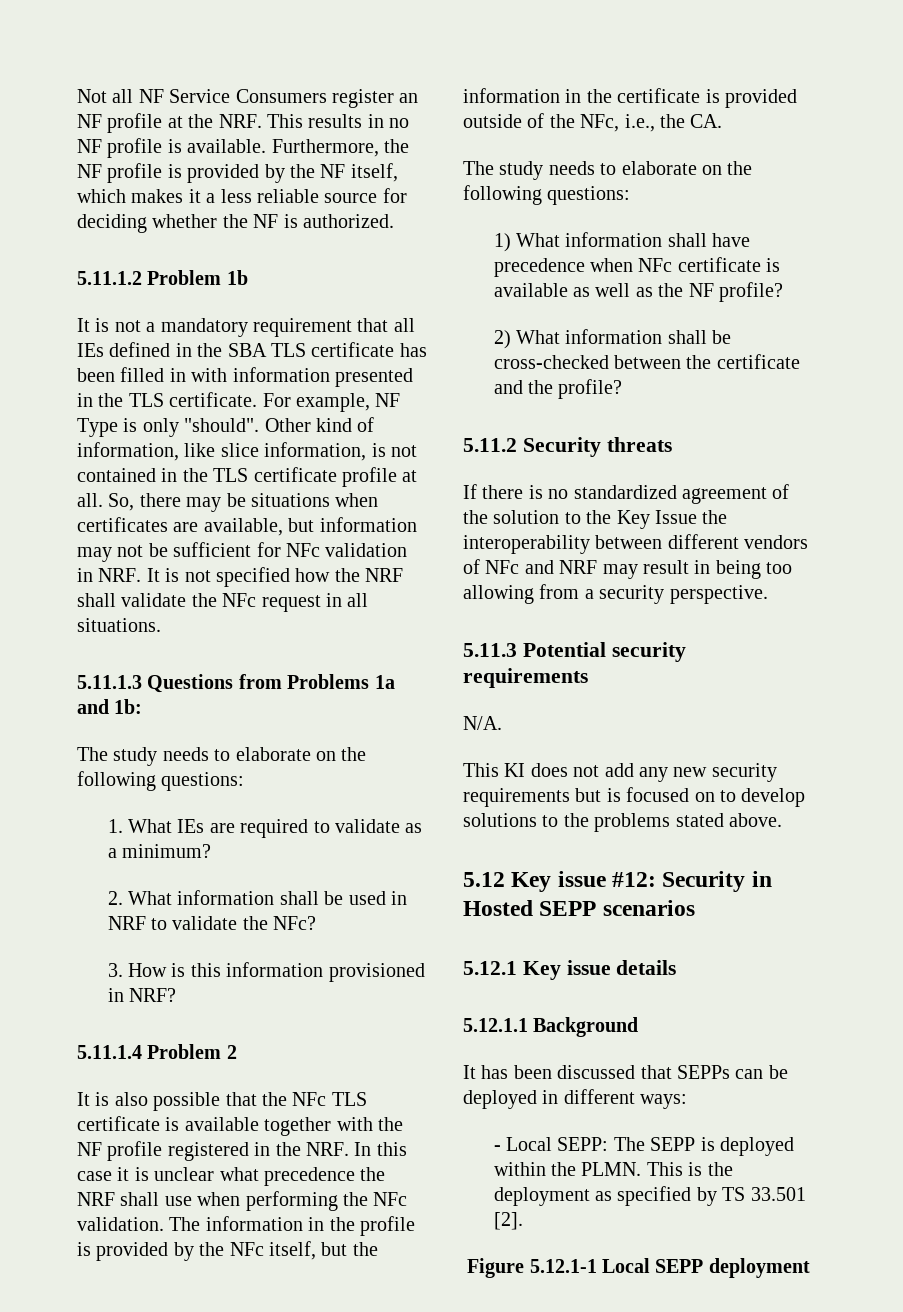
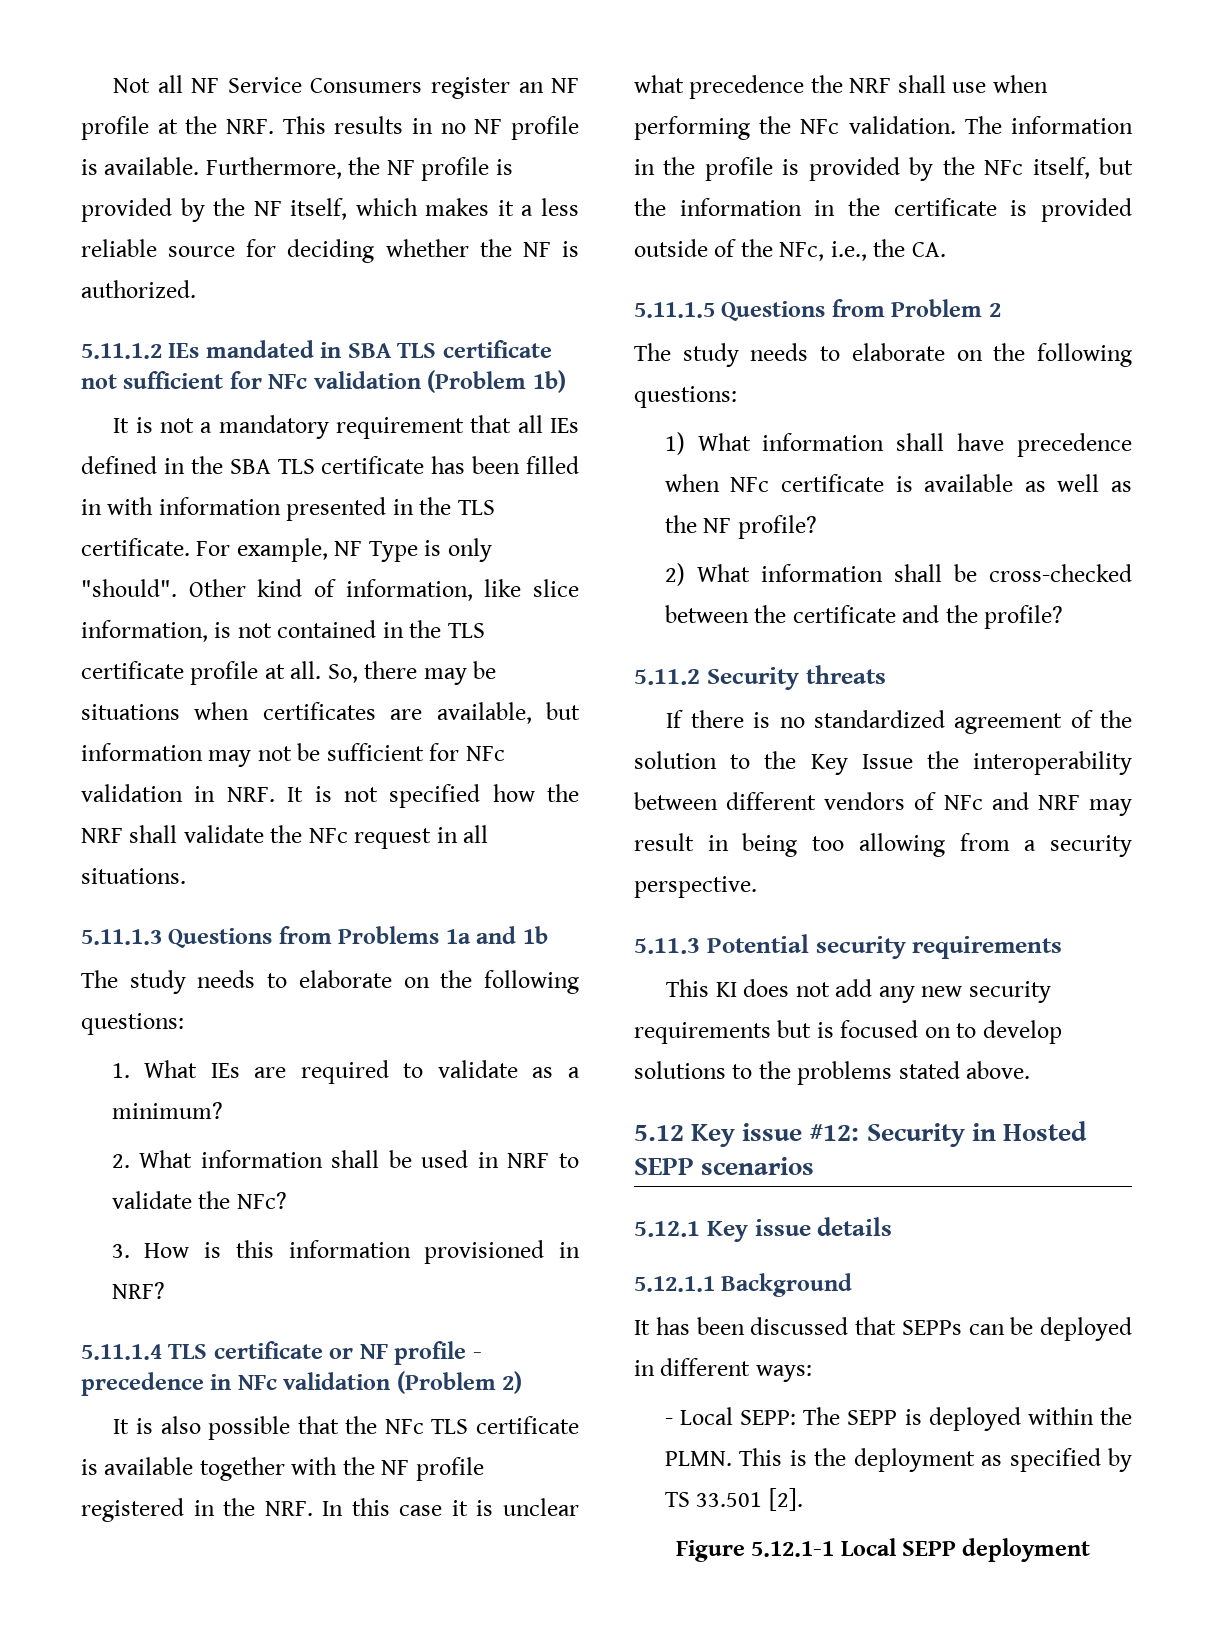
- 5.11.1.2 Problem 1b
+ 5.11.1.2 IEs mandated in SBA TLS certificate not sufficient for NFc validation (Problem 1b)
- 5.11.1.3 Questions from Problems 1a and 1b:
+ 5.11.1.3 Questions from Problems 1a and 1b
- 5.11.1.4 Problem 2
+ 5.11.1.4 TLS certificate or NF profile - precedence in NFc validation (Problem 2)
+ 5.11.1.5 Questions from Problem 2
- N/A.

